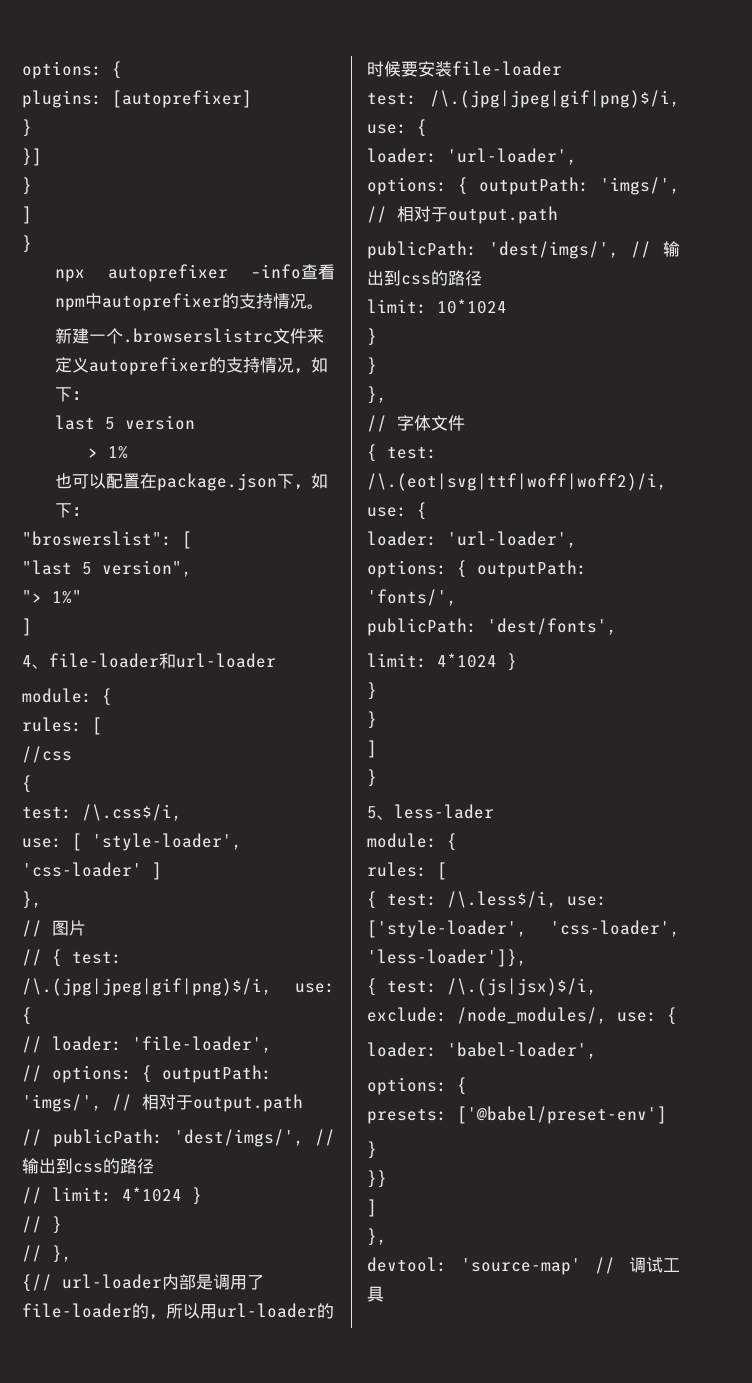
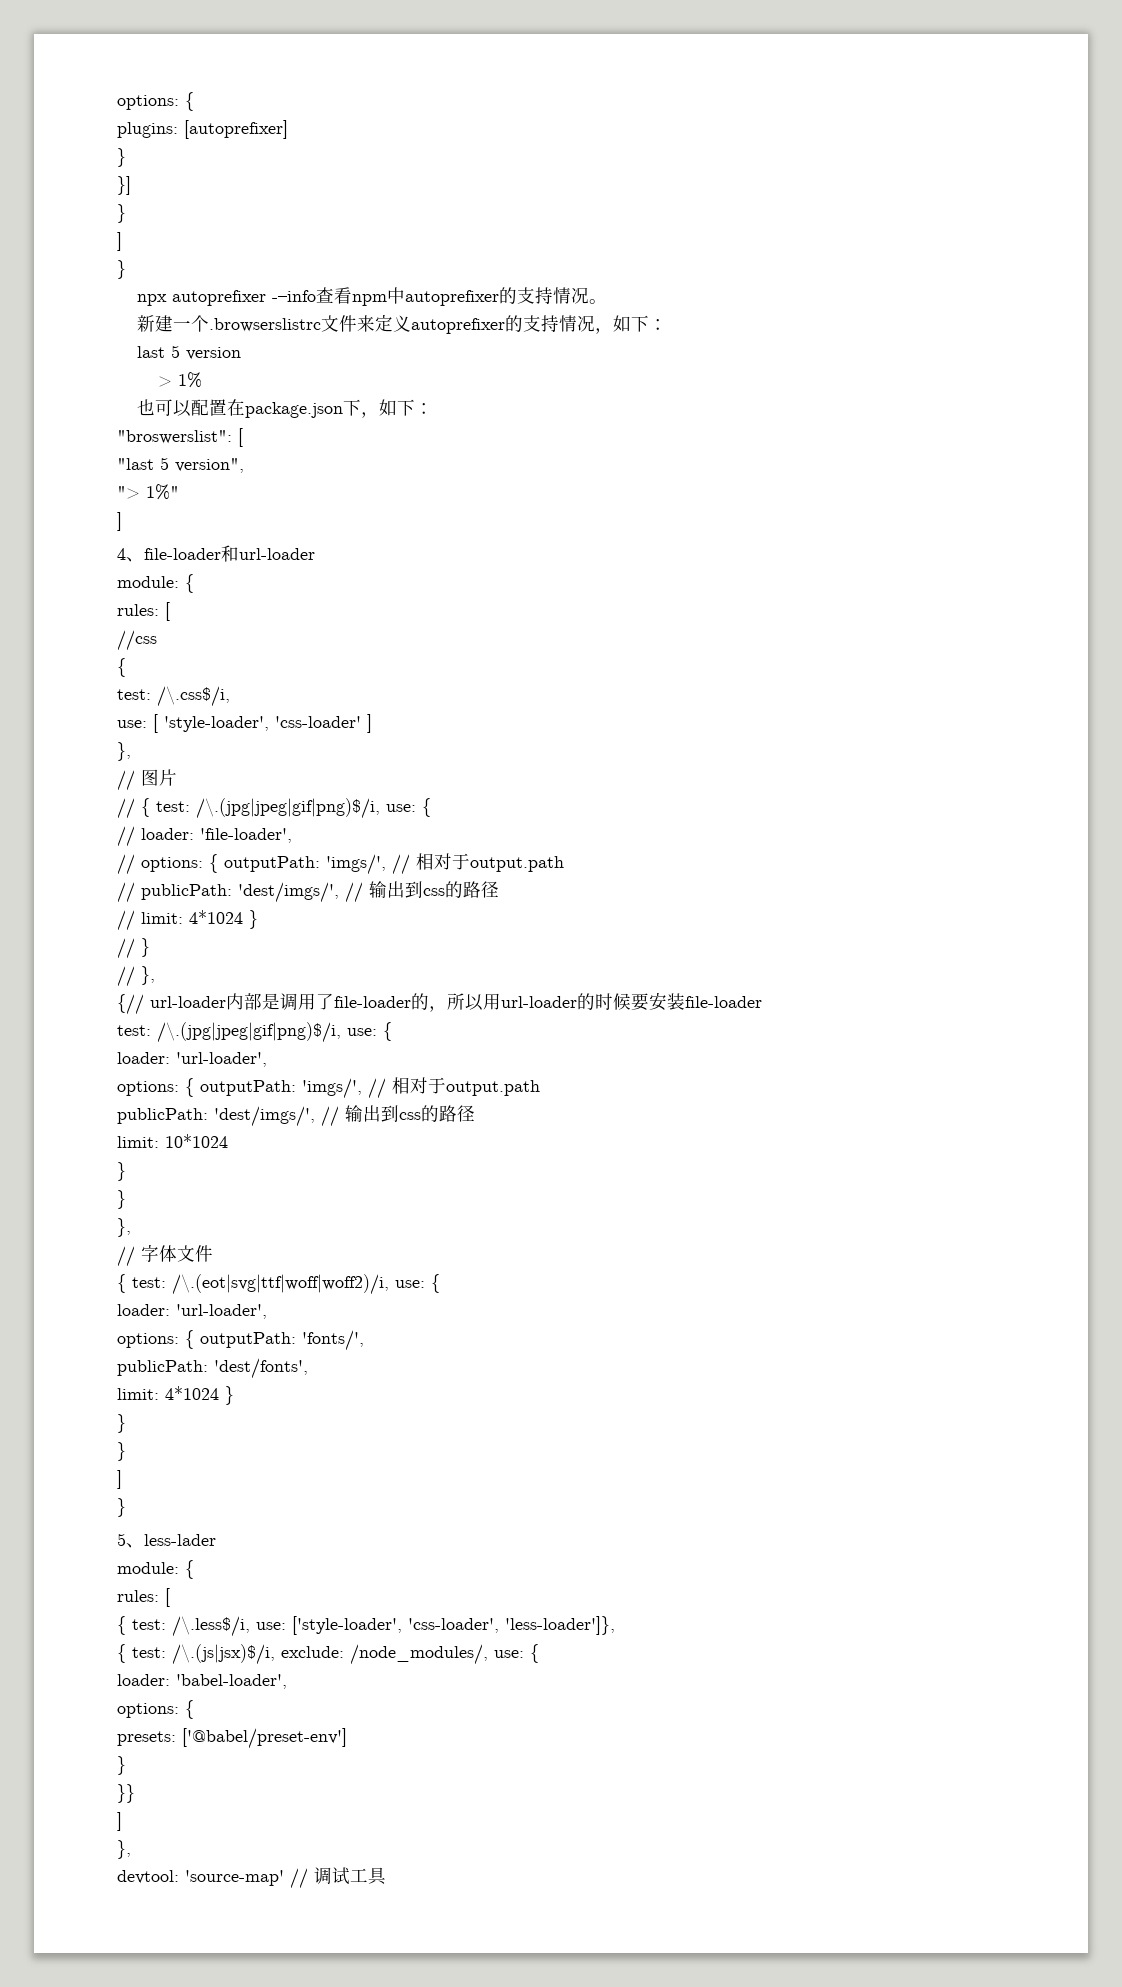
- npx autoprefixer –info查看npm中autoprefixer的支持情况。
+ npx autoprefixer -–info查看npm中autoprefixer的支持情况。

